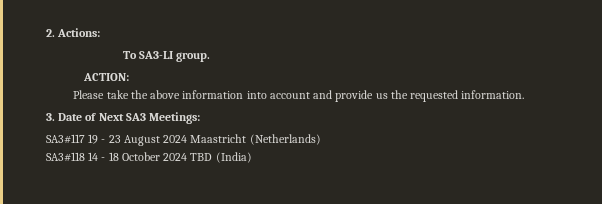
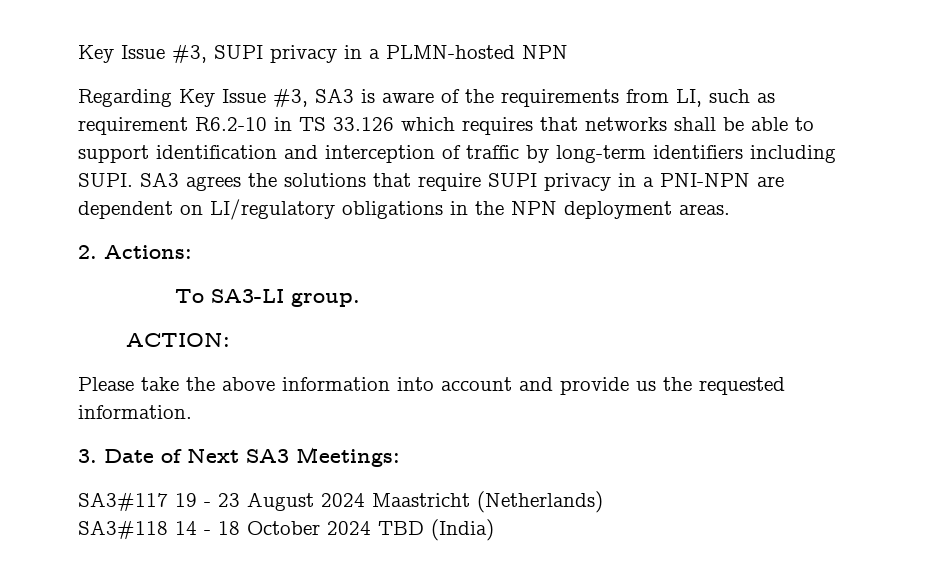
+ Key Issue #3, SUPI privacy in a PLMN-hosted NPN
+ Regarding Key Issue #3, SA3 is aware of the requirements from LI, such as requirement R6.2-10 in TS 33.126 which requires that networks shall be able to support identification and interception of traffic by long-term identifiers including SUPI. SA3 agrees the solutions that require SUPI privacy in a PNI-NPN are dependent on LI/regulatory obligations in the NPN deployment areas.

